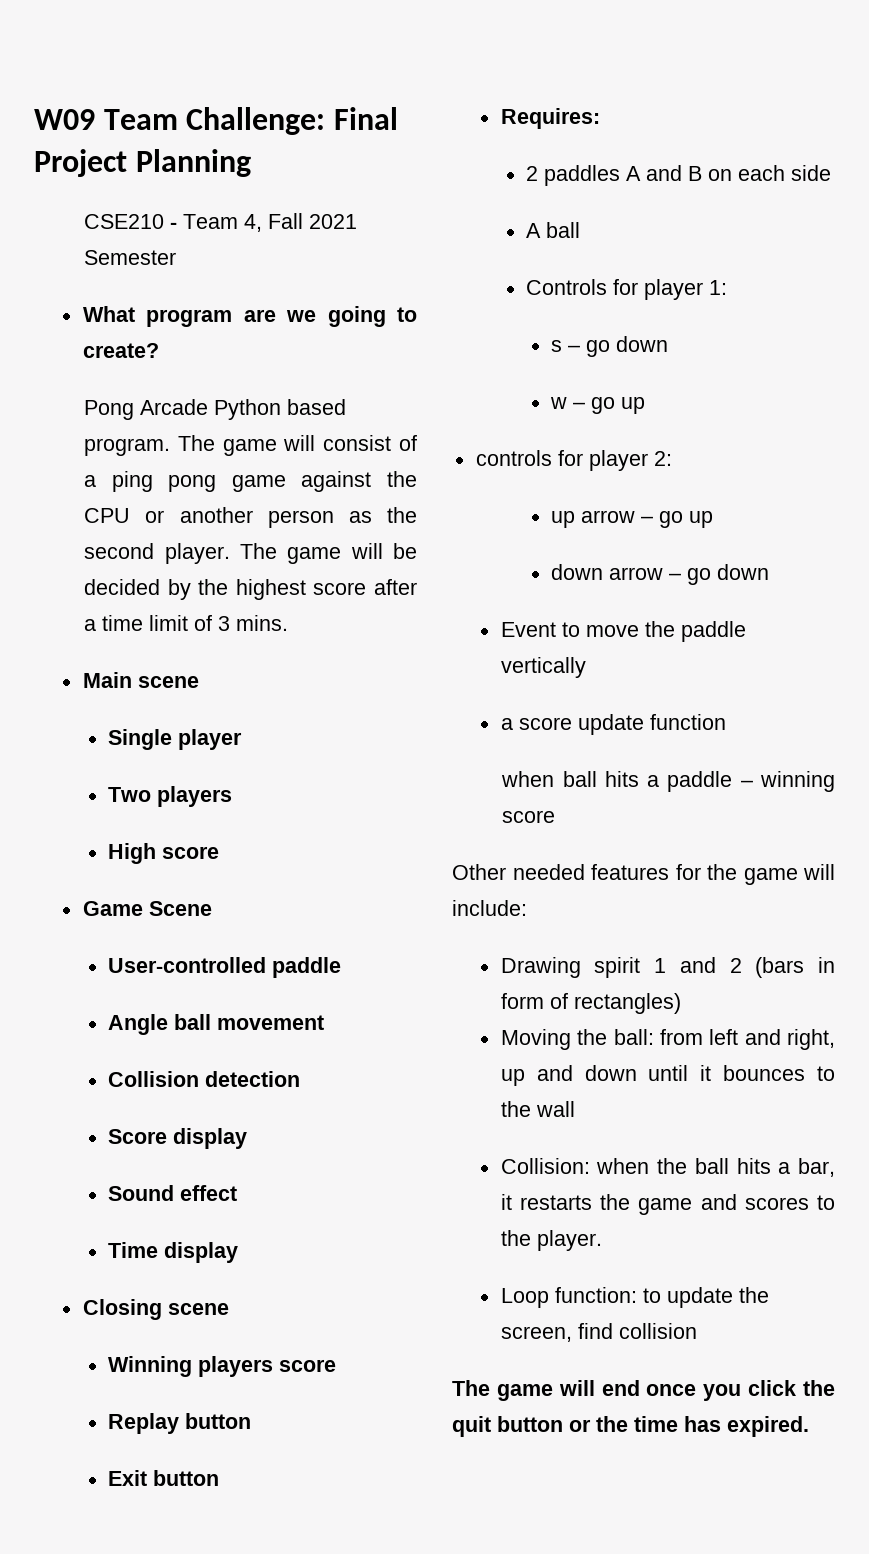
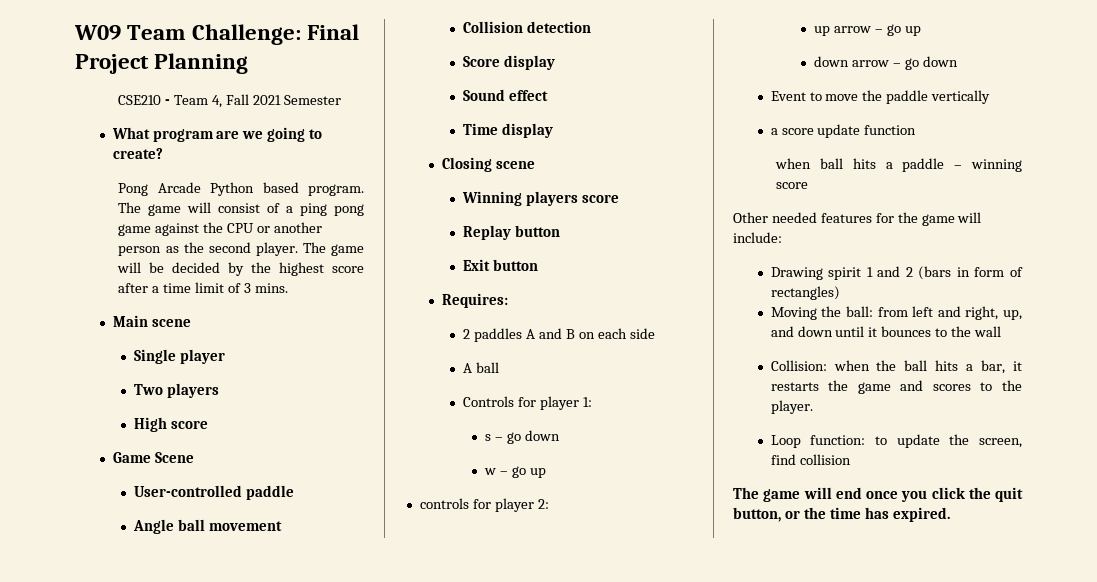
- Moving the ball: from left and right, up and down until it bounces to the wall
+ Moving the ball: from left and right, up, and down until it bounces to the wall
- The game will end once you click the quit button or the time has expired.
+ The game will end once you click the quit button, or the time has expired.

